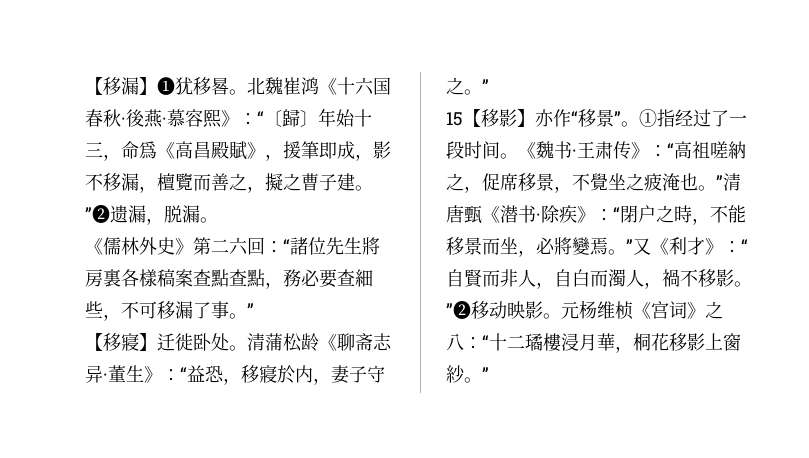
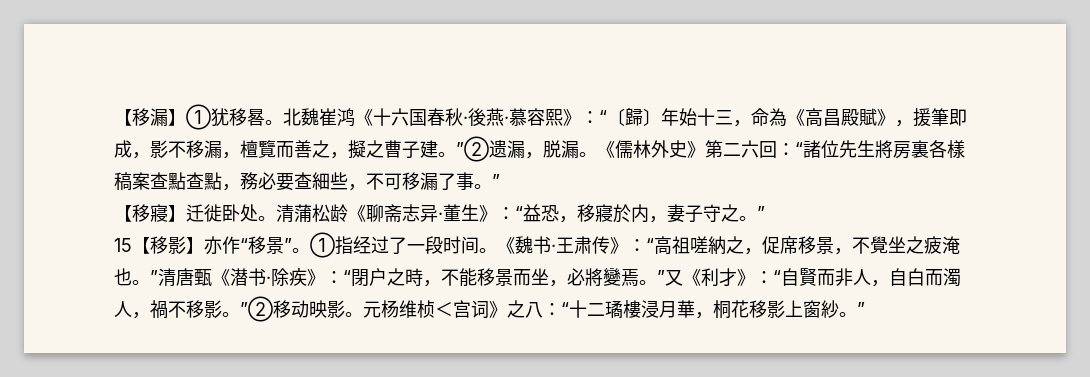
- 【移漏】❶犹移晷。
+ 【移漏】①犹移晷。
- 北魏崔鸿《十六国春秋·後燕·慕容熙》：“〔歸〕年始十三，命爲《高昌殿賦》，援筆即成，影不移漏，檀覽而善之，擬之曹子建。”❷遗漏，脱漏。
- 《儒林外史》第二六回：“諸位先生將房裏各樣稿案查點查點，務必要查細些，不可移漏了事。”
+ 北魏崔鸿《十六国春秋·後燕·慕容熙》：“〔歸〕年始十三，命為《高昌殿賦》，援筆即成，影不移漏，檀覽而善之，擬之曹子建。”②遗漏，脱漏。《儒林外史》第二六回：“諸位先生將房裏各樣稿案查點查點，務必要查細些，不可移漏了事。”
- 《魏书·王肃传》：“高祖嗟納之，促席移景，不覺坐之疲淹也。”清唐甄《潜书·除疾》：“閉户之時，不能移景而坐，必將變焉。”又《利才》：“自賢而非人，自白而濁人，禍不移影。”❷移动映影。
+ 《魏书·王肃传》：“高祖嗟納之，促席移景，不覺坐之疲淹也。”清唐甄《潜书·除疾》：“閉户之時，不能移景而坐，必將變焉。”又《利才》：“自賢而非人，自白而濁人，禍不移影。”②移动映影。
- 元杨维桢《宫词》之八：“十二璚樓浸月華，桐花移影上窗紗。”
+ 元杨维桢＜宫词》之八：“十二璚樓浸月華，桐花移影上窗紗。”

